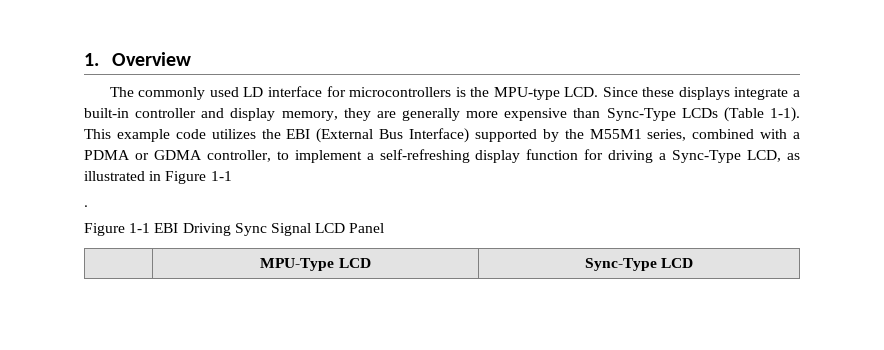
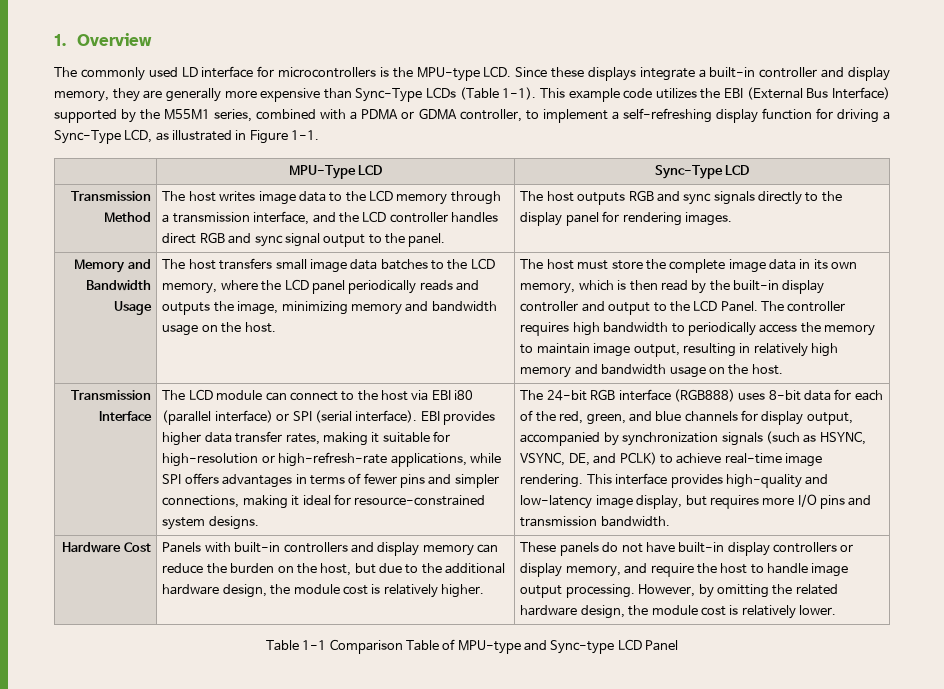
- This example code utilizes the EBI (External Bus Interface) supported by the M55M1 series, combined with a PDMA or GDMA controller, to implement a self-refreshing display function for driving a Sync-Type LCD, as illustrated in Figure 1-1
- .
- Figure 1-1 EBI Driving Sync Signal LCD Panel
+ This example code utilizes the EBI (External Bus Interface) supported by the M55M1 series, combined with a PDMA or GDMA controller, to implement a self-refreshing display function for driving a Sync-Type LCD, as illustrated in Figure 1-1.
  | MPU-Type LCD | Sync-Type LCD
+ Transmission Method | The host writes image data to the LCD memory through a transmission interface, and the LCD controller handles direct RGB and sync signal output to the panel. | The host outputs RGB and sync signals directly to the display panel for rendering images.
+ Memory and Bandwidth Usage | The host transfers small image data batches to the LCD memory, where the LCD panel periodically reads and outputs the image, minimizing memory and bandwidth usage on the host. | The host must store the complete image data in its own memory, which is then read by the built-in display controller and output to the LCD Panel. The controller requires high bandwidth to periodically access the memory to maintain image output, resulting in relatively high memory and bandwidth usage on the host.
+ Transmission Interface | The LCD module can connect to the host via EBI i80 (parallel interface) or SPI (serial interface). EBI provides higher data transfer rates, making it suitable for high-resolution or high-refresh-rate applications, while SPI offers advantages in terms of fewer pins and simpler connections, making it ideal for resource-constrained system designs. | The 24-bit RGB interface (RGB888) uses 8-bit data for each of the red, green, and blue channels for display output, accompanied by synchronization signals (such as HSYNC, VSYNC, DE, and PCLK) to achieve real-time image rendering. This interface provides high-quality and low-latency image display, but requires more I/O pins and transmission bandwidth.
+ Hardware Cost | Panels with built-in controllers and display memory can reduce the burden on the host, but due to the additional hardware design, the module cost is relatively higher. | These panels do not have built-in display controllers or display memory, and require the host to handle image output processing. However, by omitting the related hardware design, the module cost is relatively lower.
+ Table 1-1 Comparison Table of MPU-type and Sync-type LCD Panel

